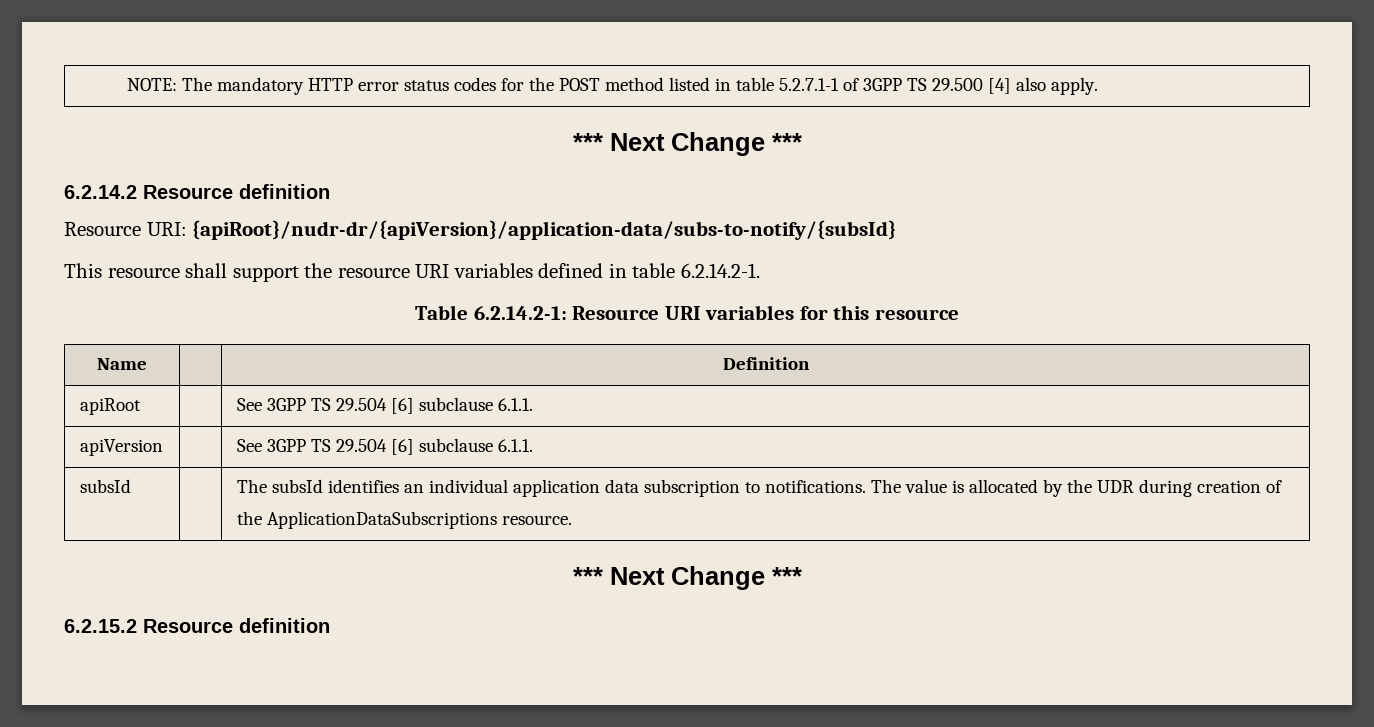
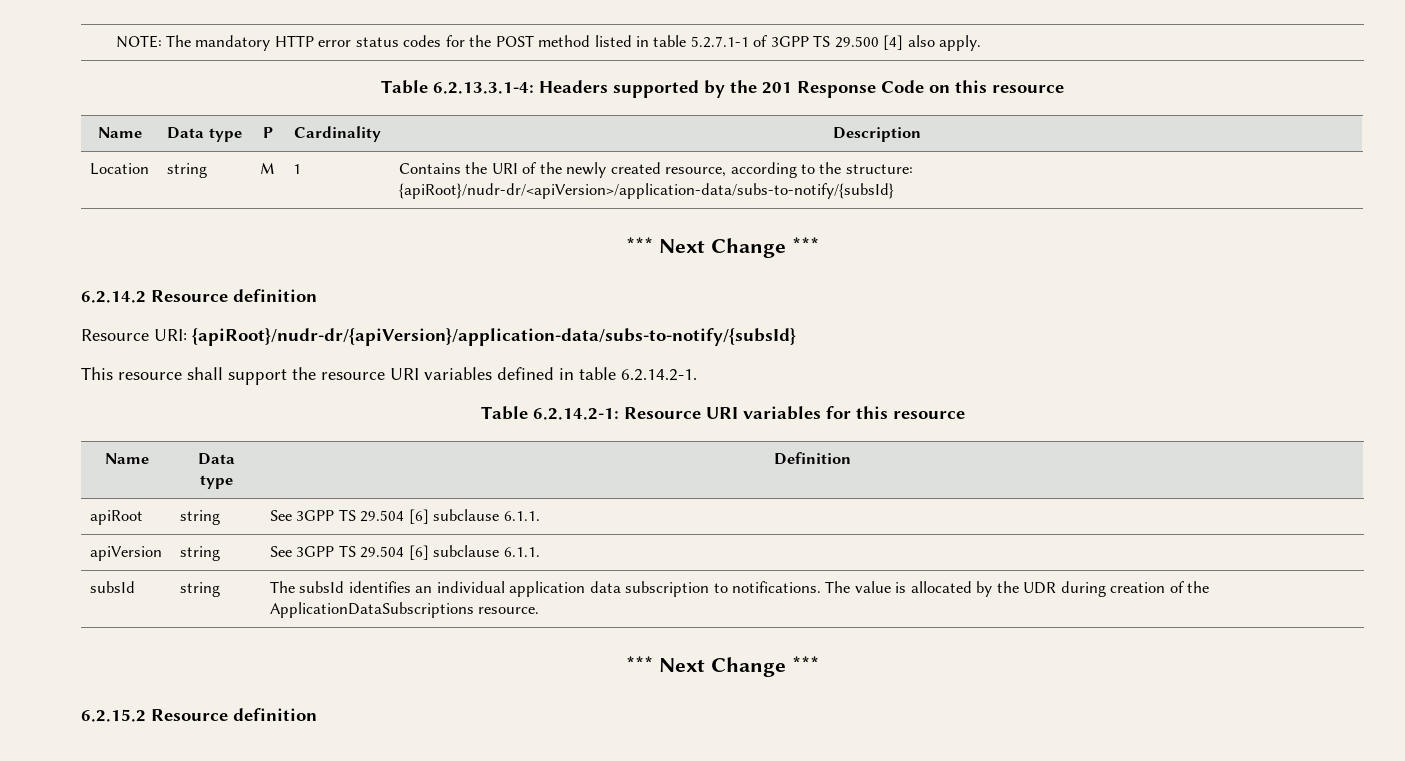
+ Table 6.2.13.3.1-4: Headers supported by the 201 Response Code on this resource
+ Name | Data type | P | Cardinality | Description
+ Location | string | M | 1 | Contains the URI of the newly created resource, according to the structure: {apiRoot}/nudr-dr/<apiVersion>/application-data/subs-to-notify/{subsId}
- Name | | Definition
+ Name | Data type | Definition
- apiRoot | | See 3GPP TS 29.504 [6] subclause 6.1.1.
+ apiRoot | string | See 3GPP TS 29.504 [6] subclause 6.1.1.
- apiVersion | | See 3GPP TS 29.504 [6] subclause 6.1.1.
+ apiVersion | string | See 3GPP TS 29.504 [6] subclause 6.1.1.
- subsId | | The subsId identifies an individual application data subscription to notifications. The value is allocated by the UDR during creation of the ApplicationDataSubscriptions resource.
+ subsId | string | The subsId identifies an individual application data subscription to notifications. The value is allocated by the UDR during creation of the ApplicationDataSubscriptions resource.

